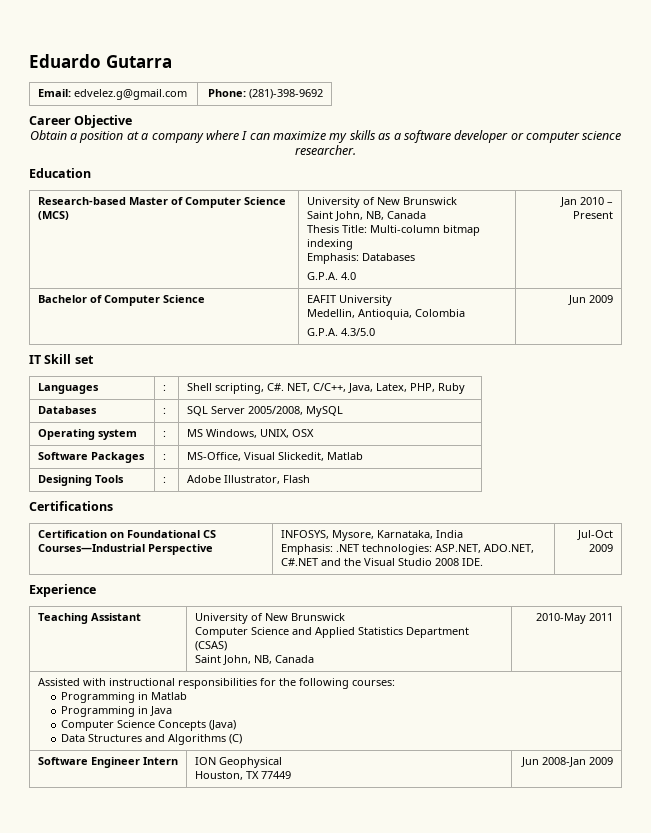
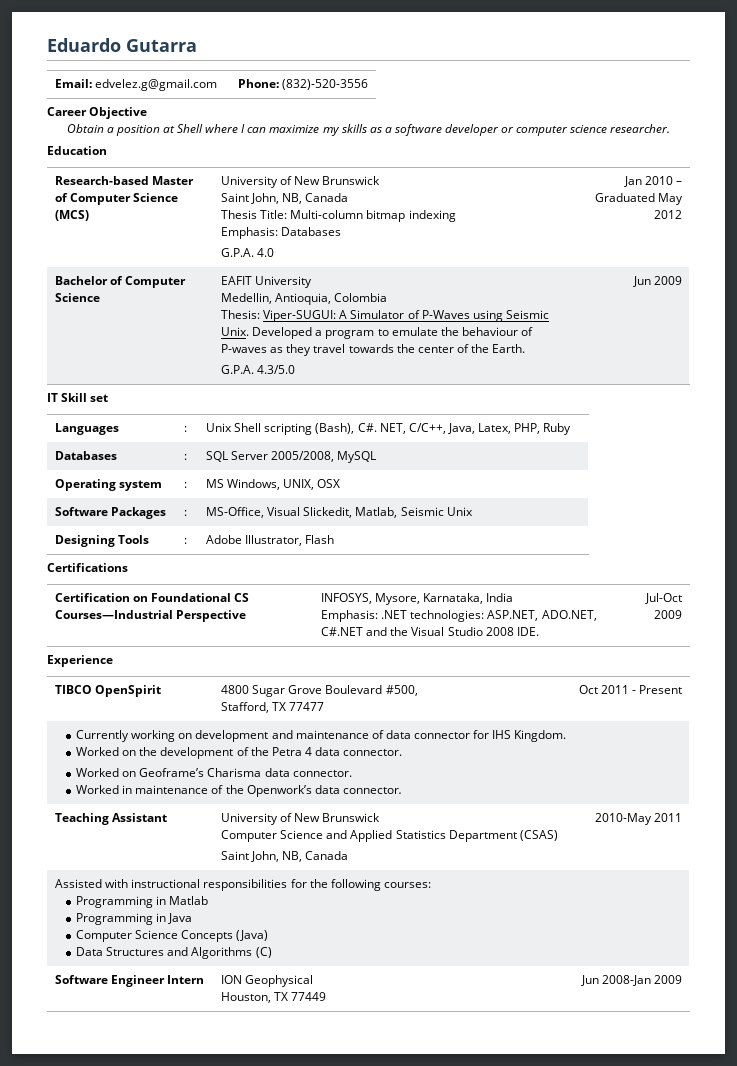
- Email: edvelez.g@gmail.com | Phone: (281)-398-9692
+ Email: edvelez.g@gmail.com | Phone: (832)-520-3556
- Obtain a position at a company where I can maximize my skills as a software developer or computer science researcher.
+ Obtain a position at Shell where I can maximize my skills as a software developer or computer science researcher.
  Research-based Master of Computer Science (MCS) | University of New Brunswick
  Saint John, NB, Canada
  Thesis Title: Multi-column bitmap indexing
  Emphasis: Databases
- G.P.A. 4.0 | Jan 2010 – Present
+ G.P.A. 4.0 | Jan 2010 – Graduated May 2012
  Bachelor of Computer Science | EAFIT University
  Medellin, Antioquia, Colombia
+ Thesis: Viper-SUGUI: A Simulator of P-Waves using Seismic Unix. Developed a program to emulate the behaviour of P-waves as they travel towards the center of the Earth.
- Languages | : | Shell scripting, C#. NET, C/C++, Java, Latex, PHP, Ruby
+ Languages | : | Unix Shell scripting (Bash), C#. NET, C/C++, Java, Latex, PHP, Ruby
- Software Packages | : | MS-Office, Visual Slickedit, Matlab
+ Software Packages | : | MS-Office, Visual Slickedit, Matlab, Seismic Unix
+ TIBCO OpenSpirit | 4800 Sugar Grove Boulevard #500,
+ Stafford, TX 77477 | Oct 2011 - Present
+ Currently working on development and maintenance of data connector for IHS Kingdom.
+ Worked on the development of the Petra 4 data connector.
+ Worked on Geoframe’s Charisma data connector.
+ Worked in maintenance of the Openwork’s data connector.

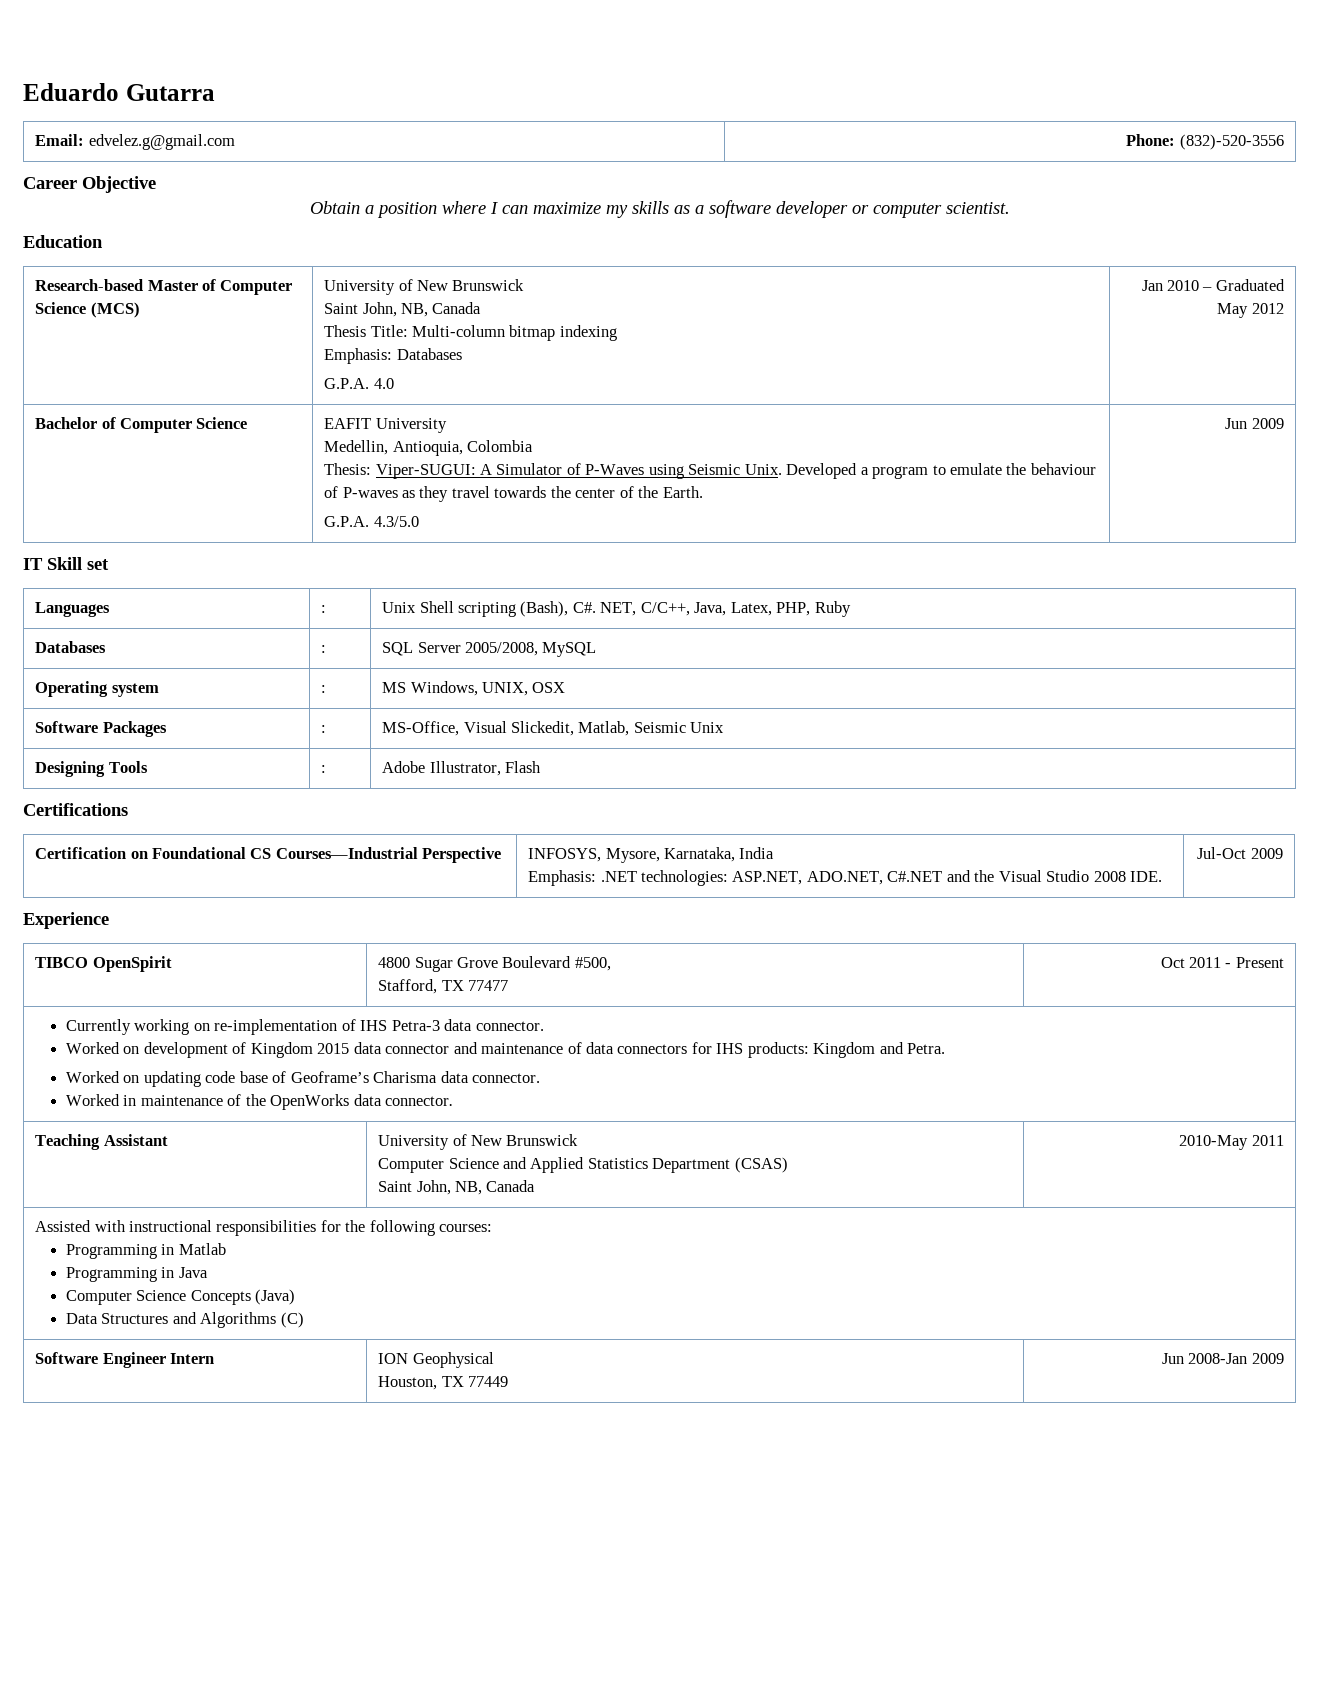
- Obtain a position at Shell where I can maximize my skills as a software developer or computer science researcher.
+ Obtain a position where I can maximize my skills as a software developer or computer scientist.
- Currently working on development and maintenance of data connector for IHS Kingdom.
- Worked on the development of the Petra 4 data connector.
- Worked on Geoframe’s Charisma data connector.
+ Currently working on re-implementation of IHS Petra-3 data connector.
+ Worked on development of Kingdom 2015 data connector and maintenance of data connectors for IHS products: Kingdom and Petra.
+ Worked on updating code base of Geoframe’s Charisma data connector.
- Worked in maintenance of the Openwork’s data connector.
+ Worked in maintenance of the OpenWorks data connector.

